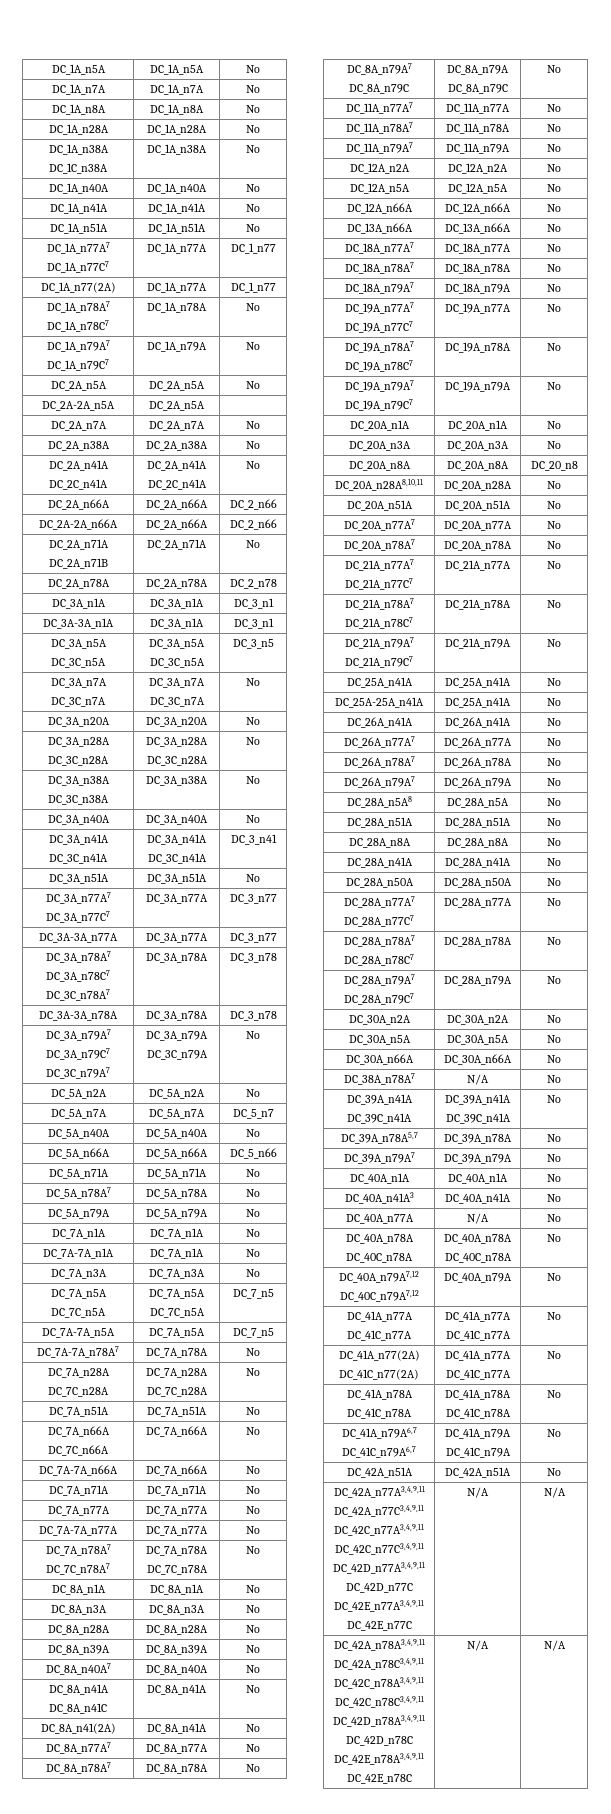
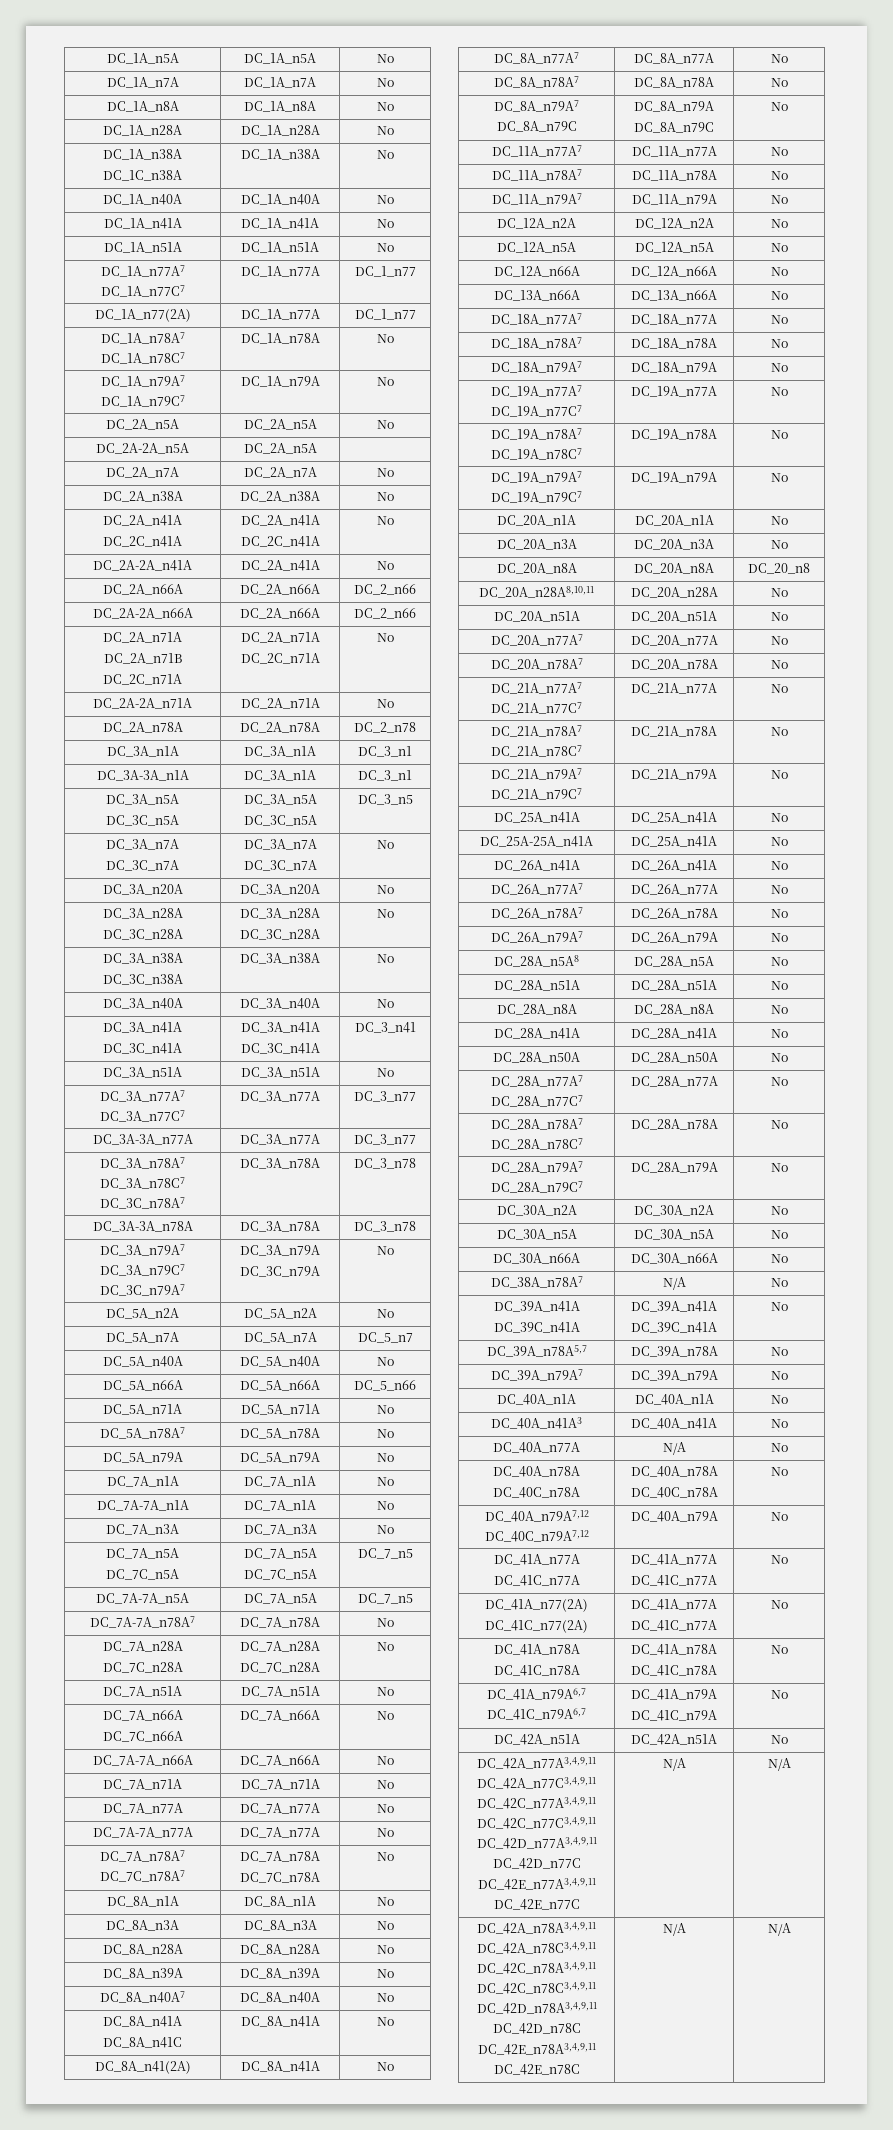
+ DC_2A-2A_n41A | DC_2A_n41A | No
  DC_2A-2A_n66A | DC_2A_n66A | DC_2_n66
  DC_2A_n71A
- DC_2A_n71B | DC_2A_n71A | No
+ DC_2A_n71B
+ DC_2C_n71A | DC_2A_n71A
+ DC_2C_n71A | No
+ DC_2A-2A_n71A | DC_2A_n71A | No

